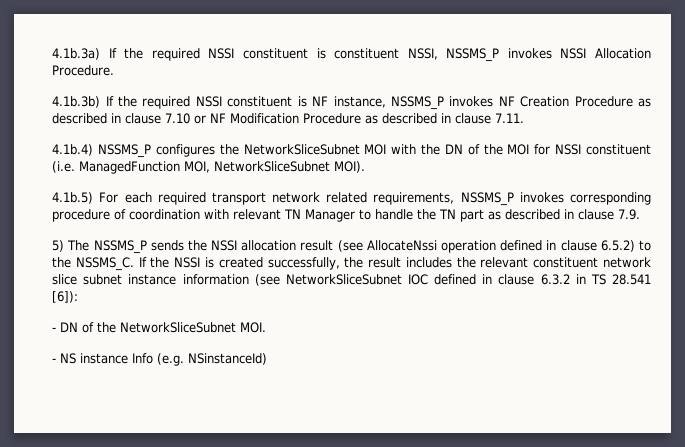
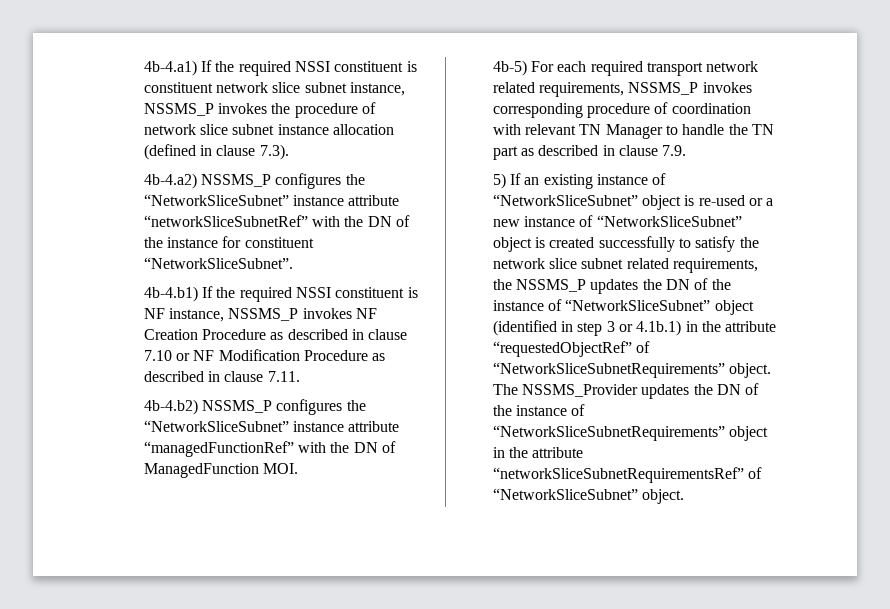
- 4.1b.3a) If the required NSSI constituent is constituent NSSI, NSSMS_P invokes NSSI Allocation Procedure.
- 4.1b.3b) If the required NSSI constituent is NF instance, NSSMS_P invokes NF Creation Procedure as described in clause 7.10 or NF Modification Procedure as described in clause 7.11.
+ 4b-4.a1) If the required NSSI constituent is constituent network slice subnet instance, NSSMS_P invokes the procedure of network slice subnet instance allocation (defined in clause 7.3).
+ 4b-4.a2) NSSMS_P configures the “NetworkSliceSubnet” instance attribute “networkSliceSubnetRef” with the DN of the instance for constituent “NetworkSliceSubnet”.
+ 4b-4.b1) If the required NSSI constituent is NF instance, NSSMS_P invokes NF Creation Procedure as described in clause 7.10 or NF Modification Procedure as described in clause 7.11.
- 4.1b.4) NSSMS_P configures the NetworkSliceSubnet MOI with the DN of the MOI for NSSI constituent (i.e. ManagedFunction MOI, NetworkSliceSubnet MOI).
- 4.1b.5) For each required transport network related requirements, NSSMS_P invokes corresponding procedure of coordination with relevant TN Manager to handle the TN part as described in clause 7.9.
+ 4b-4.b2) NSSMS_P configures the “NetworkSliceSubnet” instance attribute “managedFunctionRef” with the DN of ManagedFunction MOI.
+ 4b-5) For each required transport network related requirements, NSSMS_P invokes corresponding procedure of coordination with relevant TN Manager to handle the TN part as described in clause 7.9.
- 5) The NSSMS_P sends the NSSI allocation result (see AllocateNssi operation defined in clause 6.5.2) to the NSSMS_C. If the NSSI is created successfully, the result includes the relevant constituent network slice subnet instance information (see NetworkSliceSubnet IOC defined in clause 6.3.2 in TS 28.541 [6]):
- - DN of the NetworkSliceSubnet MOI.
- - NS instance Info (e.g. NSinstanceId)
+ 5) If an existing instance of “NetworkSliceSubnet” object is re-used or a new instance of “NetworkSliceSubnet” object is created successfully to satisfy the network slice subnet related requirements, the NSSMS_P updates the DN of the instance of “NetworkSliceSubnet” object (identified in step 3 or 4.1b.1) in the attribute “requestedObjectRef” of “NetworkSliceSubnetRequirements” object. The NSSMS_Provider updates the DN of the instance of “NetworkSliceSubnetRequirements” object in the attribute “networkSliceSubnetRequirementsRef” of “NetworkSliceSubnet” object.

